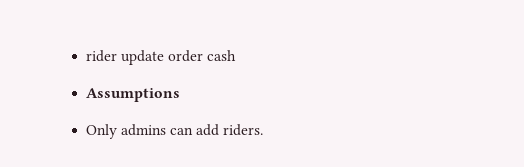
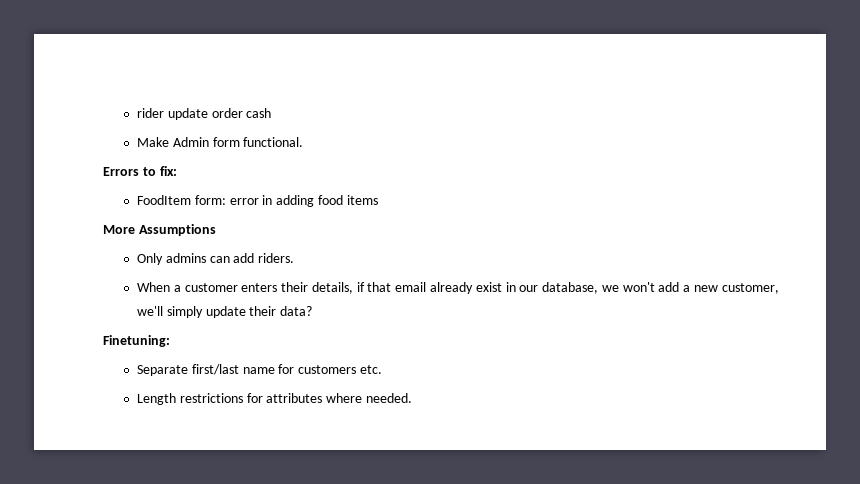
- Assumptions
+ Make Admin form functional.
+ Errors to fix:
+ FoodItem form: error in adding food items
+ More Assumptions
+ When a customer enters their details, if that email already exist in our database, we won't add a new customer, we'll simply update their data?
+ Finetuning:
+ Separate first/last name for customers etc.
+ Length restrictions for attributes where needed.

